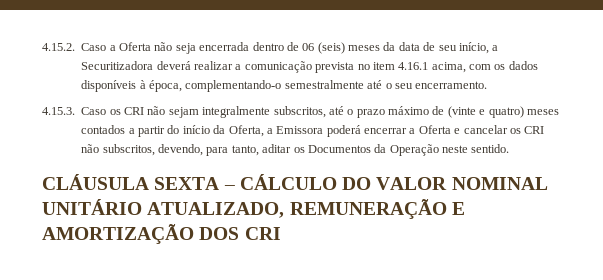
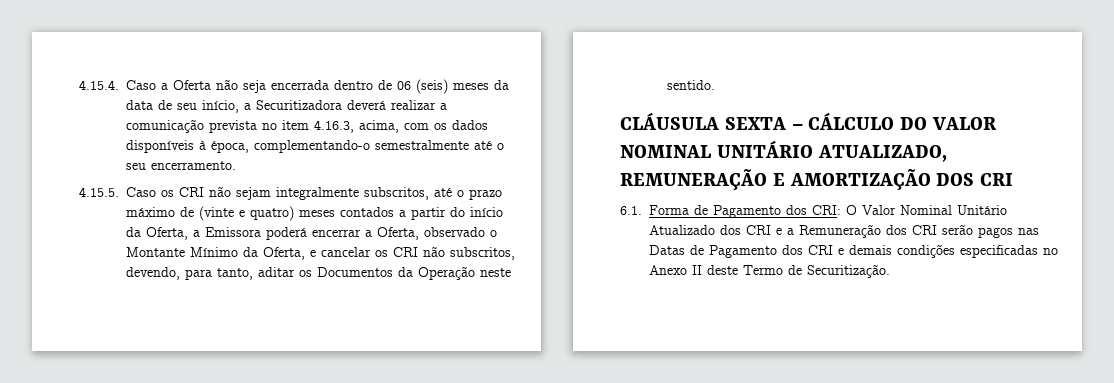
- 4.15.2. Caso a Oferta não seja encerrada dentro de 06 (seis) meses da data de seu início, a Securitizadora deverá realizar a comunicação prevista no item 4.16.1 acima, com os dados disponíveis à época, complementando-o semestralmente até o seu encerramento.
+ 4.15.4. Caso a Oferta não seja encerrada dentro de 06 (seis) meses da data de seu início, a Securitizadora deverá realizar a comunicação prevista no item 4.16.3, acima, com os dados disponíveis à época, complementando-o semestralmente até o seu encerramento.
- 4.15.3. Caso os CRI não sejam integralmente subscritos, até o prazo máximo de (vinte e quatro) meses contados a partir do início da Oferta, a Emissora poderá encerrar a Oferta e cancelar os CRI não subscritos, devendo, para tanto, aditar os Documentos da Operação neste sentido.
+ 4.15.5. Caso os CRI não sejam integralmente subscritos, até o prazo máximo de (vinte e quatro) meses contados a partir do início da Oferta, a Emissora poderá encerrar a Oferta, observado o Montante Mínimo da Oferta, e cancelar os CRI não subscritos, devendo, para tanto, aditar os Documentos da Operação neste sentido.
+ 6.1. Forma de Pagamento dos CRI: O Valor Nominal Unitário Atualizado dos CRI e a Remuneração dos CRI serão pagos nas Datas de Pagamento dos CRI e demais condições especificadas no Anexo II deste Termo de Securitização.

